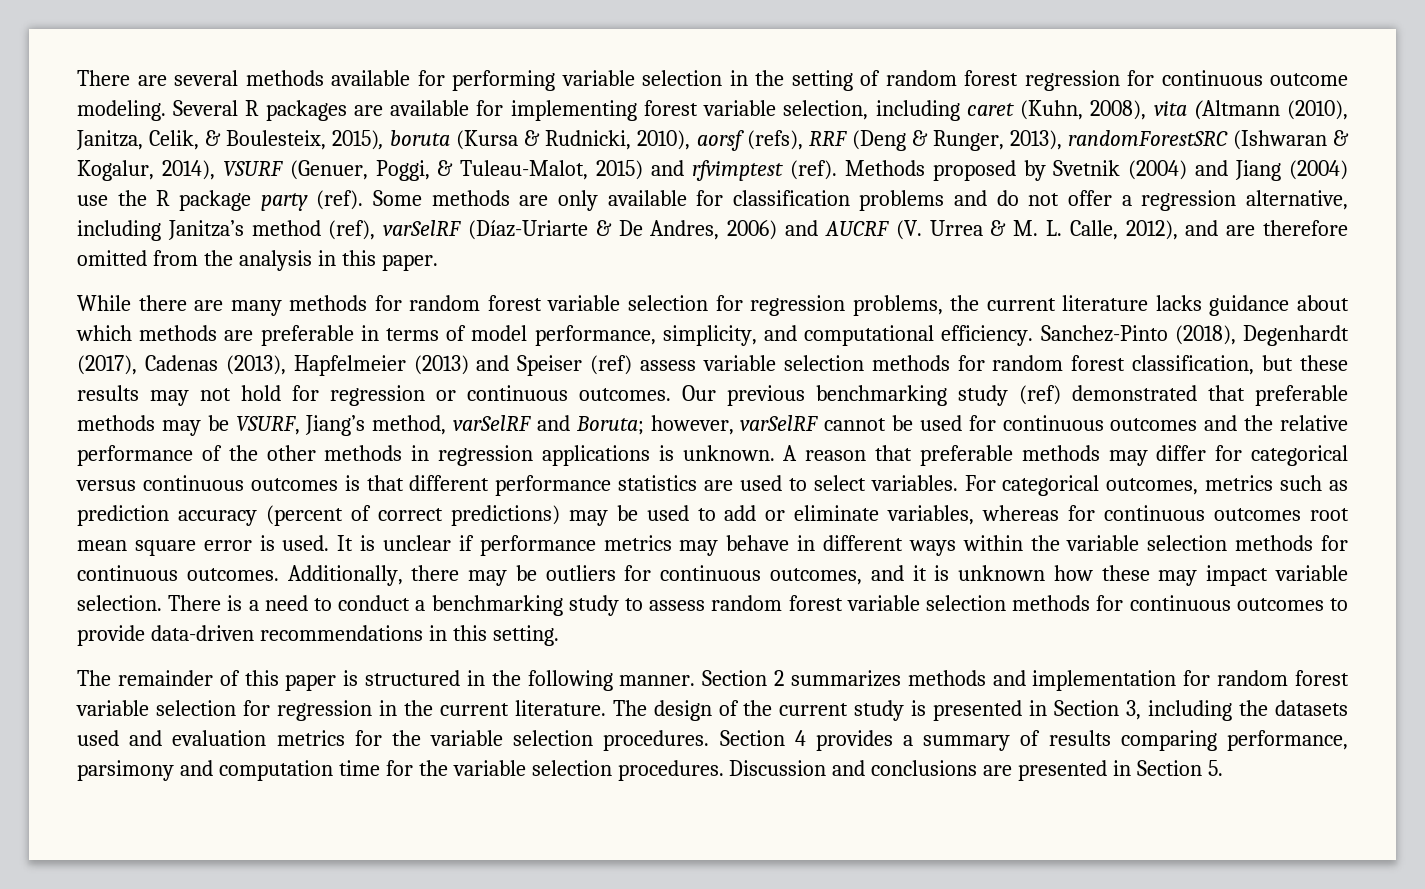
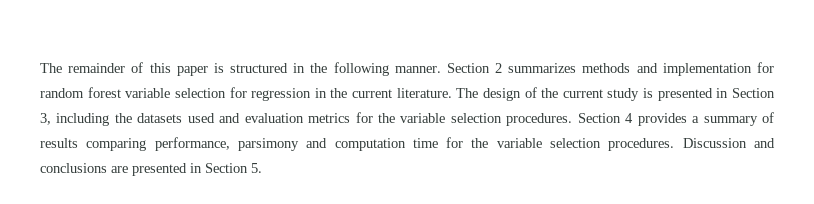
- There are several methods available for performing variable selection in the setting of random forest regression for continuous outcome modeling. Several R packages are available for implementing forest variable selection, including caret (Kuhn, 2008), vita (Altmann (2010), Janitza, Celik, & Boulesteix, 2015), boruta (Kursa & Rudnicki, 2010), aorsf (refs), RRF (Deng & Runger, 2013), randomForestSRC (Ishwaran & Kogalur, 2014), VSURF (Genuer, Poggi, & Tuleau-Malot, 2015) and rfvimptest (ref). Methods proposed by Svetnik (2004) and Jiang (2004) use the R package party (ref). Some methods are only available for classification problems and do not offer a regression alternative, including Janitza’s method (ref), varSelRF (Díaz-Uriarte & De Andres, 2006) and AUCRF (V. Urrea & M. L. Calle, 2012), and are therefore omitted from the analysis in this paper.
- While there are many methods for random forest variable selection for regression problems, the current literature lacks guidance about which methods are preferable in terms of model performance, simplicity, and computational efficiency. Sanchez-Pinto (2018), Degenhardt (2017), Cadenas (2013), Hapfelmeier (2013) and Speiser (ref) assess variable selection methods for random forest classification, but these results may not hold for regression or continuous outcomes. Our previous benchmarking study (ref) demonstrated that preferable methods may be VSURF, Jiang’s method, varSelRF and Boruta; however, varSelRF cannot be used for continuous outcomes and the relative performance of the other methods in regression applications is unknown. A reason that preferable methods may differ for categorical versus continuous outcomes is that different performance statistics are used to select variables. For categorical outcomes, metrics such as prediction accuracy (percent of correct predictions) may be used to add or eliminate variables, whereas for continuous outcomes root mean square error is used. It is unclear if performance metrics may behave in different ways within the variable selection methods for continuous outcomes. Additionally, there may be outliers for continuous outcomes, and it is unknown how these may impact variable selection. There is a need to conduct a benchmarking study to assess random forest variable selection methods for continuous outcomes to provide data-driven recommendations in this setting.

